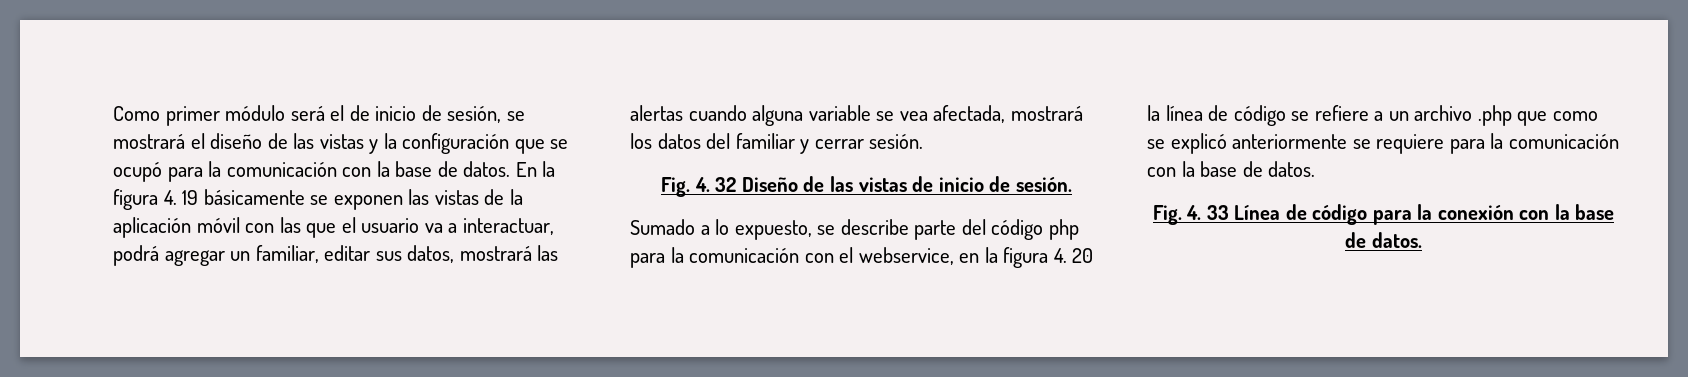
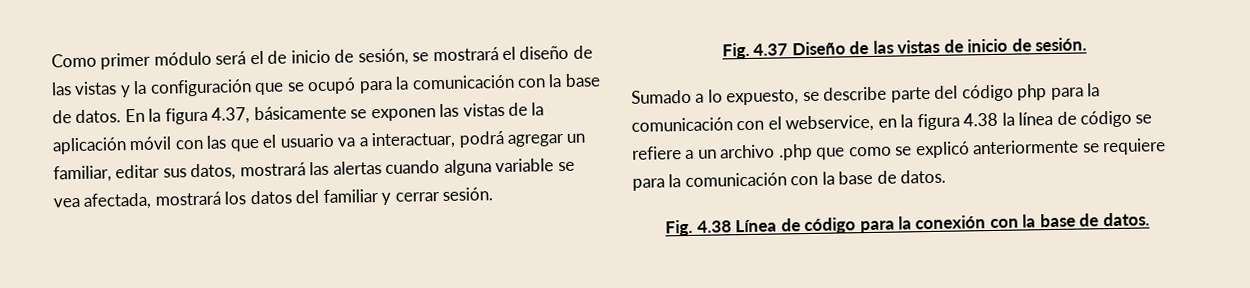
- En la figura 4. 19 básicamente se exponen las vistas de la aplicación móvil con las que el usuario va a interactuar, podrá agregar un familiar, editar sus datos, mostrará las alertas cuando alguna variable se vea afectada, mostrará los datos del familiar y cerrar sesión.
+ En la figura 4.37, básicamente se exponen las vistas de la aplicación móvil con las que el usuario va a interactuar, podrá agregar un familiar, editar sus datos, mostrará las alertas cuando alguna variable se vea afectada, mostrará los datos del familiar y cerrar sesión.
- Fig. 4. 32 Diseño de las vistas de inicio de sesión.
+ Fig. 4.37 Diseño de las vistas de inicio de sesión.
- Sumado a lo expuesto, se describe parte del código php para la comunicación con el webservice, en la figura 4. 20 la línea de código se refiere a un archivo .php que como se explicó anteriormente se requiere para la comunicación con la base de datos.
+ Sumado a lo expuesto, se describe parte del código php para la comunicación con el webservice, en la figura 4.38 la línea de código se refiere a un archivo .php que como se explicó anteriormente se requiere para la comunicación con la base de datos.
- Fig. 4. 33 Línea de código para la conexión con la base de datos.
+ Fig. 4.38 Línea de código para la conexión con la base de datos.

